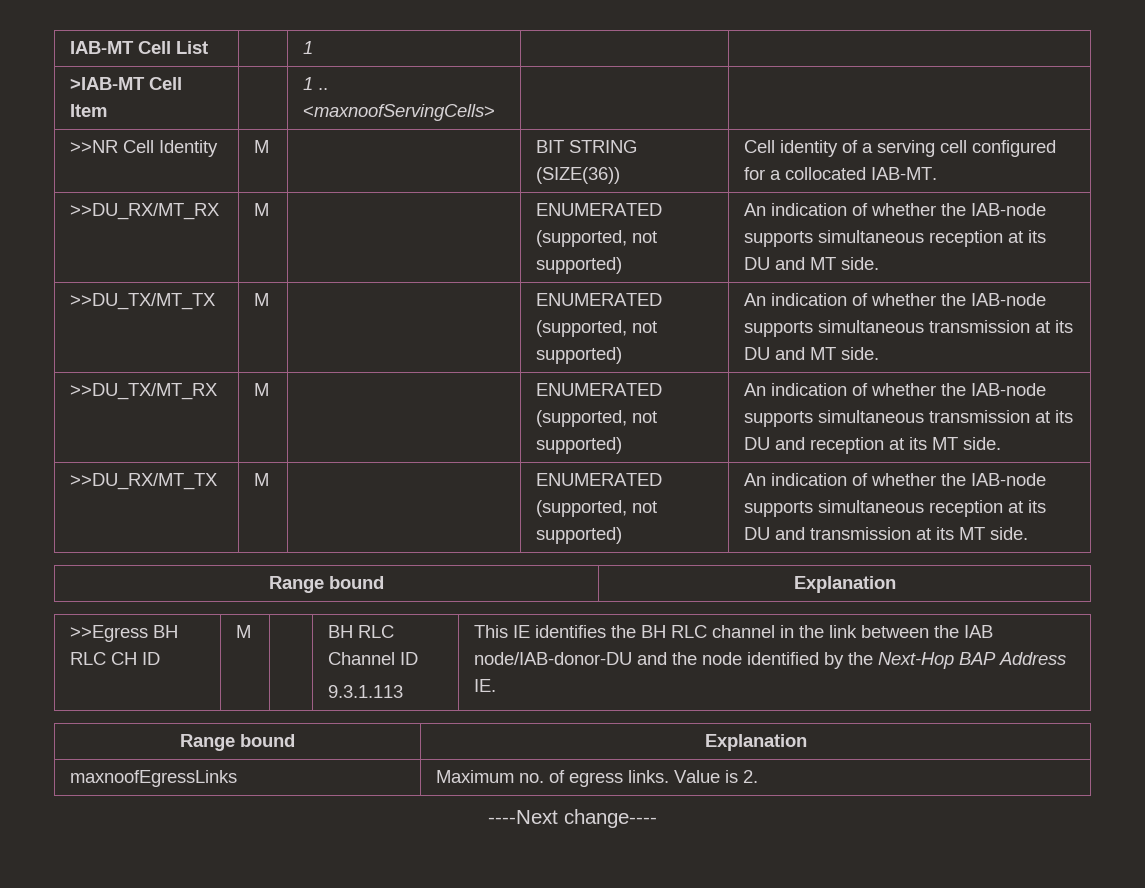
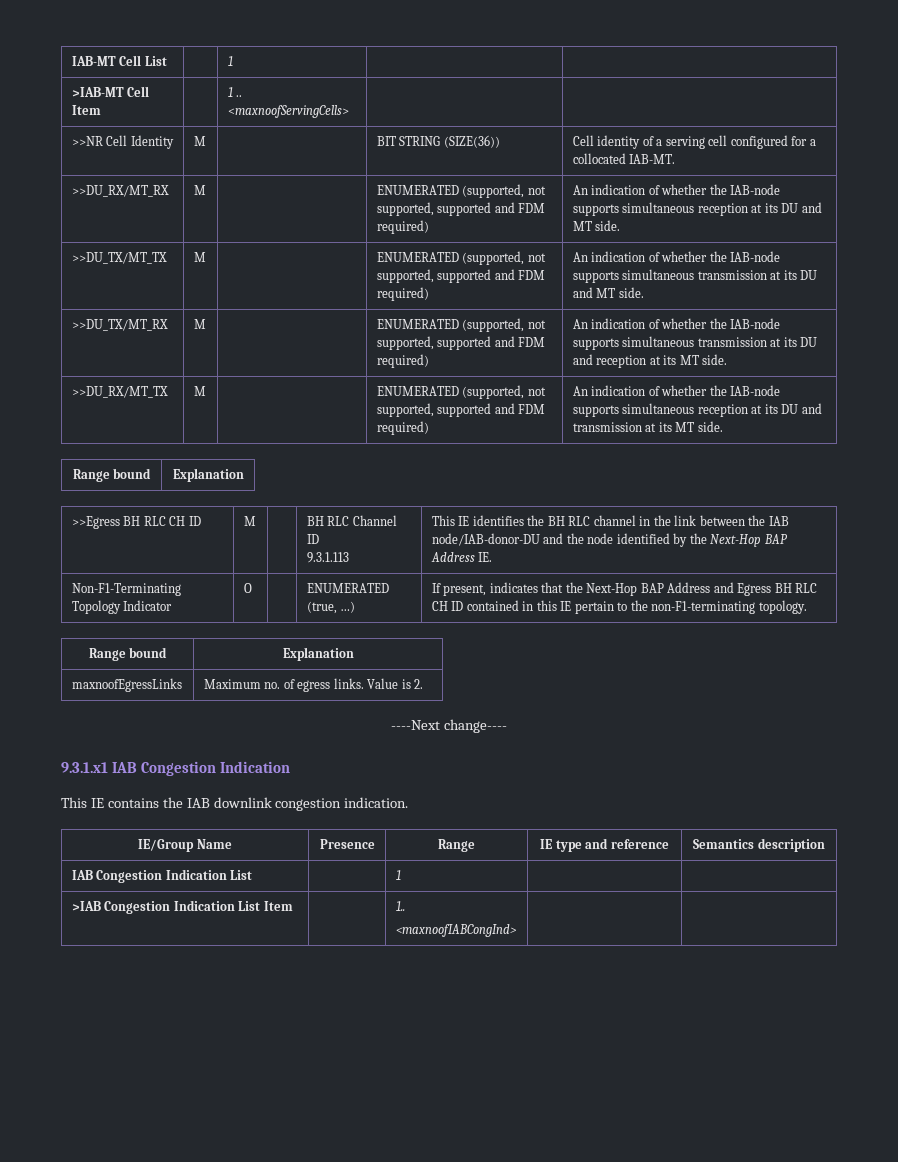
- >>DU_RX/MT_RX | M | | ENUMERATED (supported, not supported) | An indication of whether the IAB-node supports simultaneous reception at its DU and MT side.
+ >>DU_RX/MT_RX | M | | ENUMERATED (supported, not supported, supported and FDM required) | An indication of whether the IAB-node supports simultaneous reception at its DU and MT side.
- >>DU_TX/MT_TX | M | | ENUMERATED (supported, not supported) | An indication of whether the IAB-node supports simultaneous transmission at its DU and MT side.
+ >>DU_TX/MT_TX | M | | ENUMERATED (supported, not supported, supported and FDM required) | An indication of whether the IAB-node supports simultaneous transmission at its DU and MT side.
- >>DU_TX/MT_RX | M | | ENUMERATED (supported, not supported) | An indication of whether the IAB-node supports simultaneous transmission at its DU and reception at its MT side.
+ >>DU_TX/MT_RX | M | | ENUMERATED (supported, not supported, supported and FDM required) | An indication of whether the IAB-node supports simultaneous transmission at its DU and reception at its MT side.
- >>DU_RX/MT_TX | M | | ENUMERATED (supported, not supported) | An indication of whether the IAB-node supports simultaneous reception at its DU and transmission at its MT side.
+ >>DU_RX/MT_TX | M | | ENUMERATED (supported, not supported, supported and FDM required) | An indication of whether the IAB-node supports simultaneous reception at its DU and transmission at its MT side.
+ Non-F1-Terminating Topology Indicator | O | | ENUMERATED (true, …) | If present, indicates that the Next-Hop BAP Address and Egress BH RLC CH ID contained in this IE pertain to the non-F1-terminating topology.
+ 9.3.1.x1 IAB Congestion Indication
+ This IE contains the IAB downlink congestion indication.
+ IE/Group Name | Presence | Range | IE type and reference | Semantics description
+ IAB Congestion Indication List | | 1 | |
+ >IAB Congestion Indication List Item | | 1..
+ <maxnoofIABCongInd> | |

